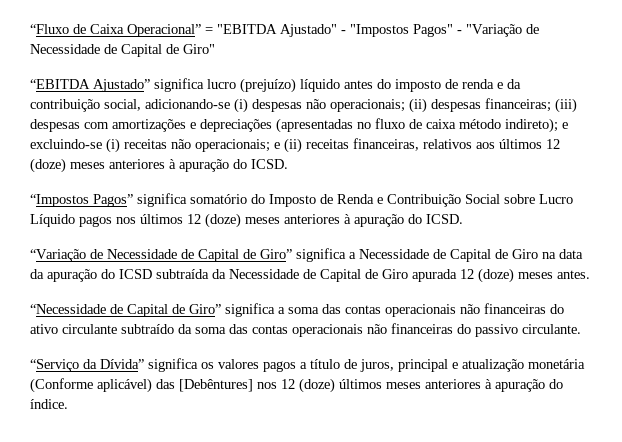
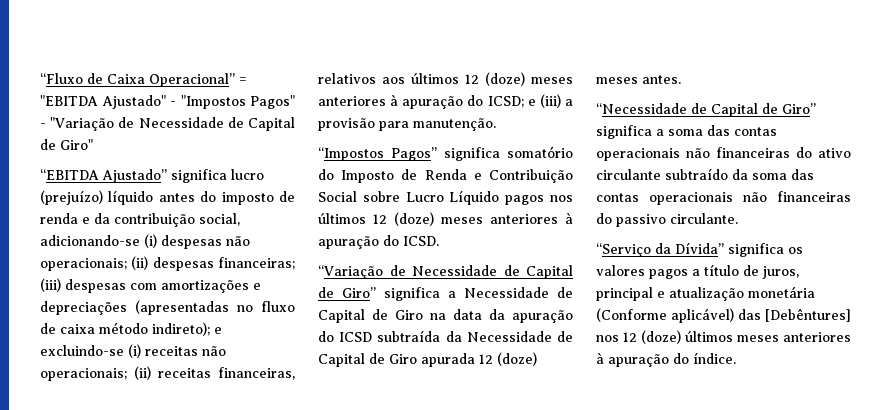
- “EBITDA Ajustado” significa lucro (prejuízo) líquido antes do imposto de renda e da contribuição social, adicionando-se (i) despesas não operacionais; (ii) despesas financeiras; (iii) despesas com amortizações e depreciações (apresentadas no fluxo de caixa método indireto); e excluindo-se (i) receitas não operacionais; e (ii) receitas financeiras, relativos aos últimos 12 (doze) meses anteriores à apuração do ICSD.
+ “EBITDA Ajustado” significa lucro (prejuízo) líquido antes do imposto de renda e da contribuição social, adicionando-se (i) despesas não operacionais; (ii) despesas financeiras; (iii) despesas com amortizações e depreciações (apresentadas no fluxo de caixa método indireto); e excluindo-se (i) receitas não operacionais; (ii) receitas financeiras, relativos aos últimos 12 (doze) meses anteriores à apuração do ICSD; e (iii) a provisão para manutenção.

